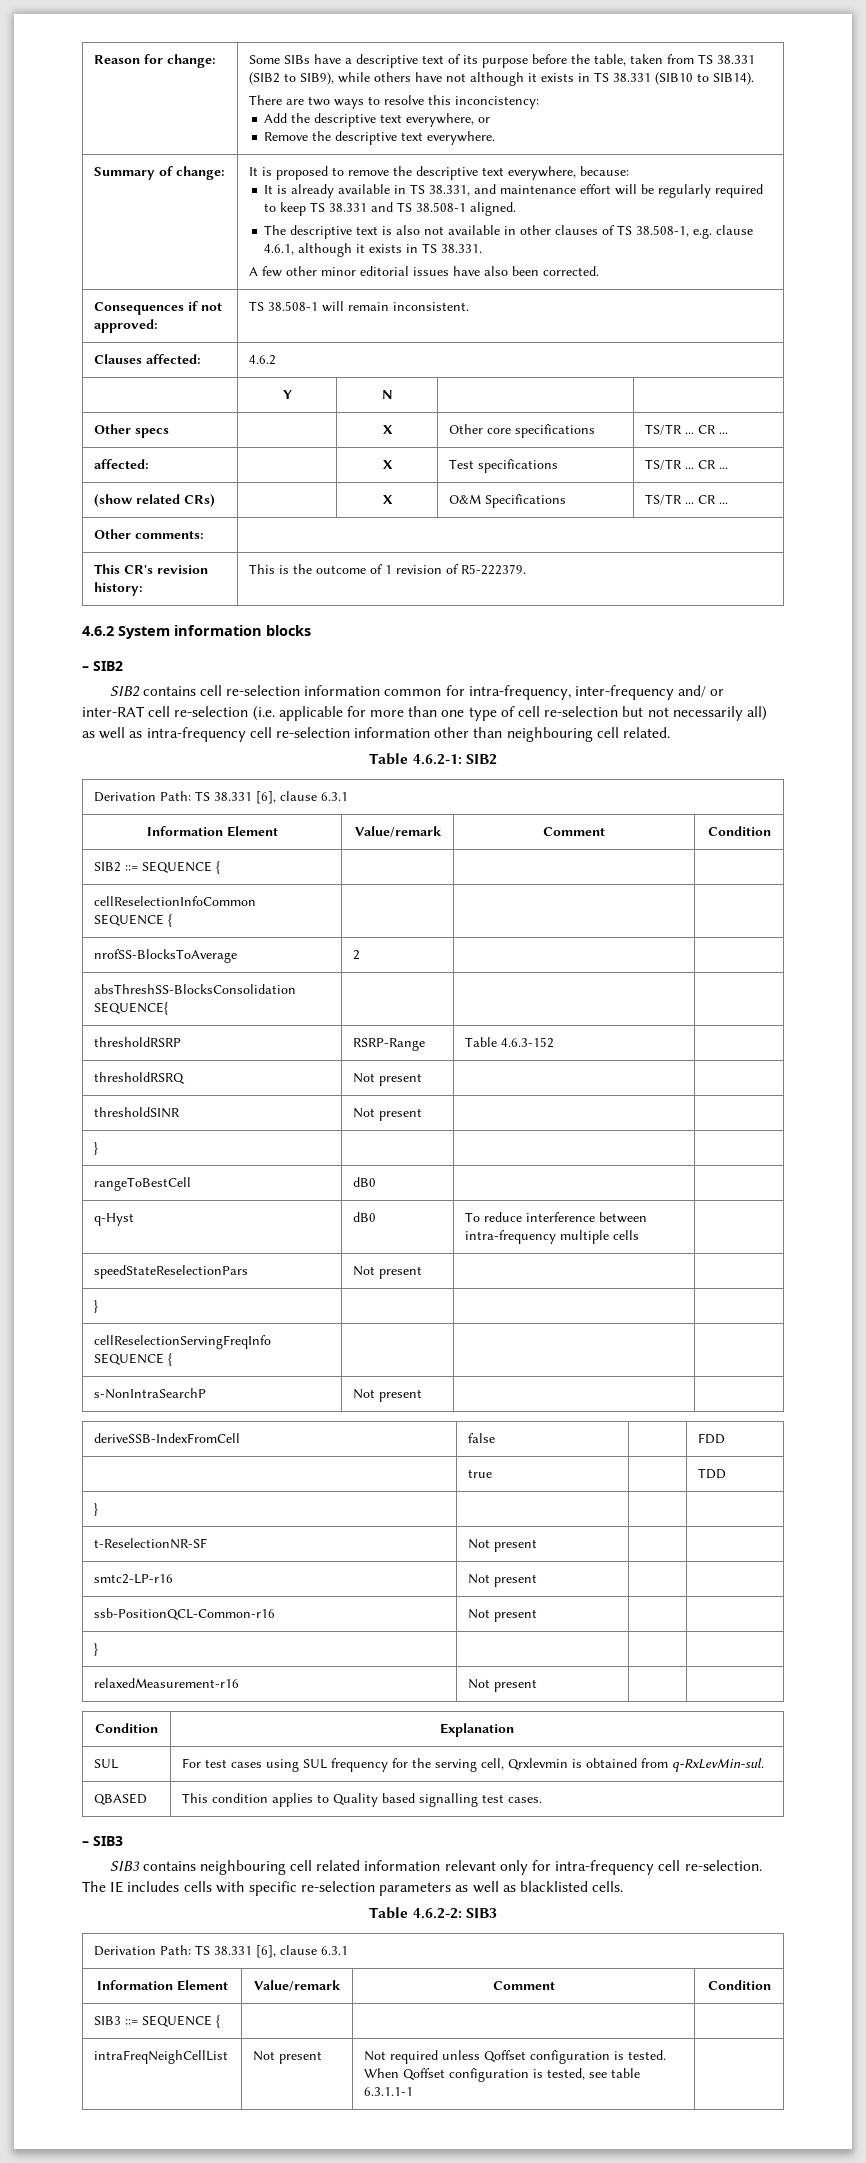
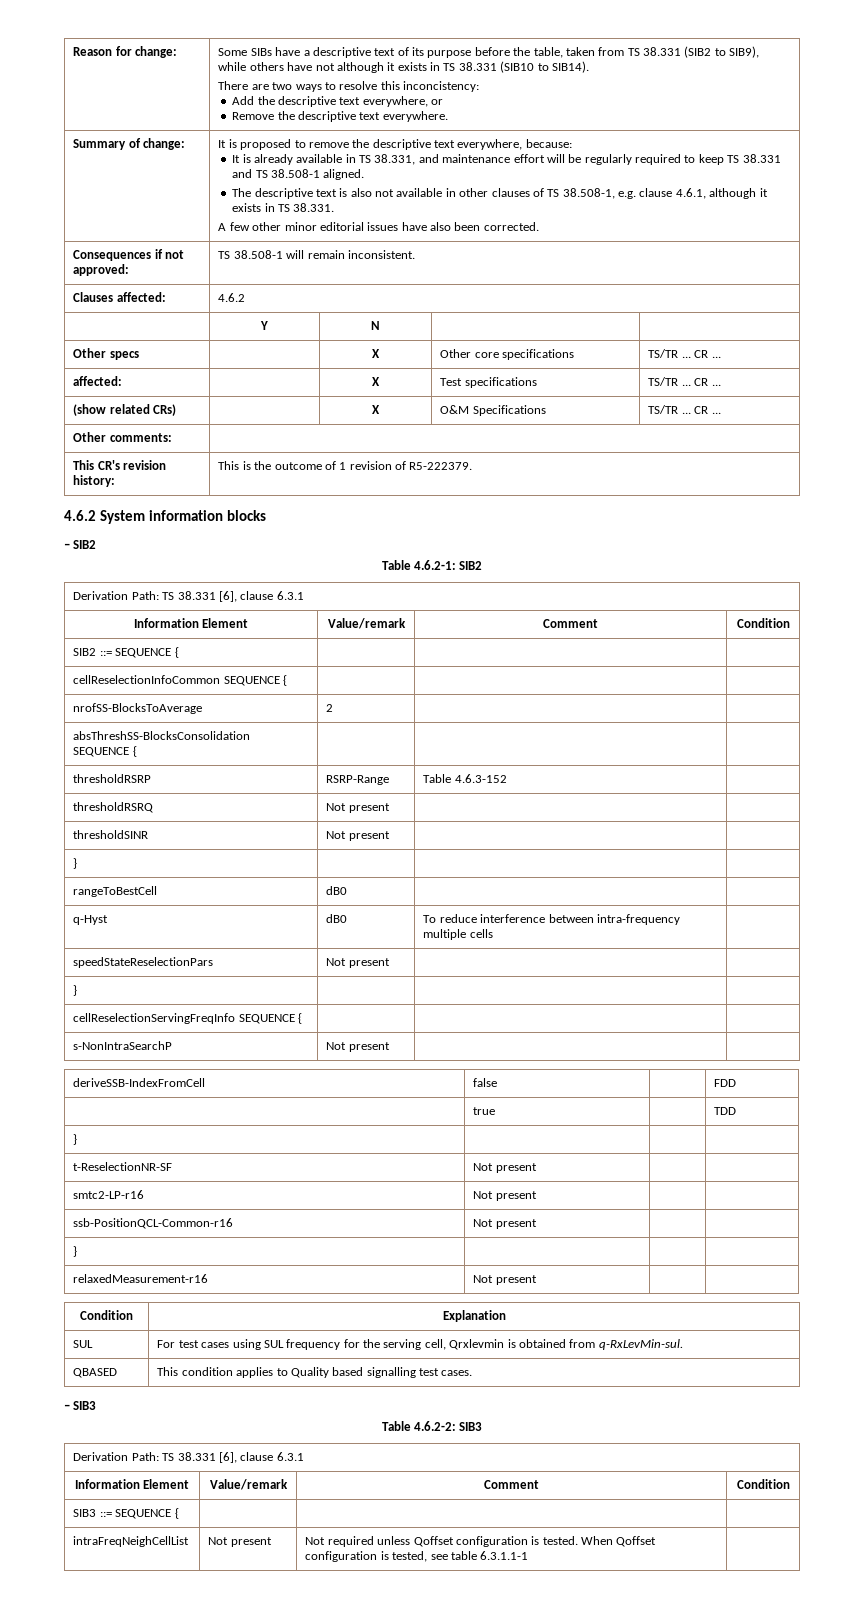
- SIB2 contains cell re-selection information common for intra-frequency, inter-frequency and/ or inter-RAT cell re-selection (i.e. applicable for more than one type of cell re-selection but not necessarily all) as well as intra-frequency cell re-selection information other than neighbouring cell related.
- absThreshSS-BlocksConsolidation SEQUENCE{ | | |
+ absThreshSS-BlocksConsolidation SEQUENCE { | | |
- SIB3 contains neighbouring cell related information relevant only for intra-frequency cell re-selection. The IE includes cells with specific re-selection parameters as well as blacklisted cells.

